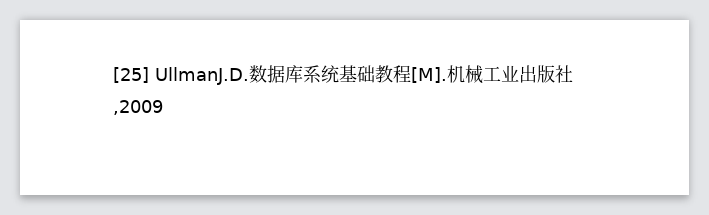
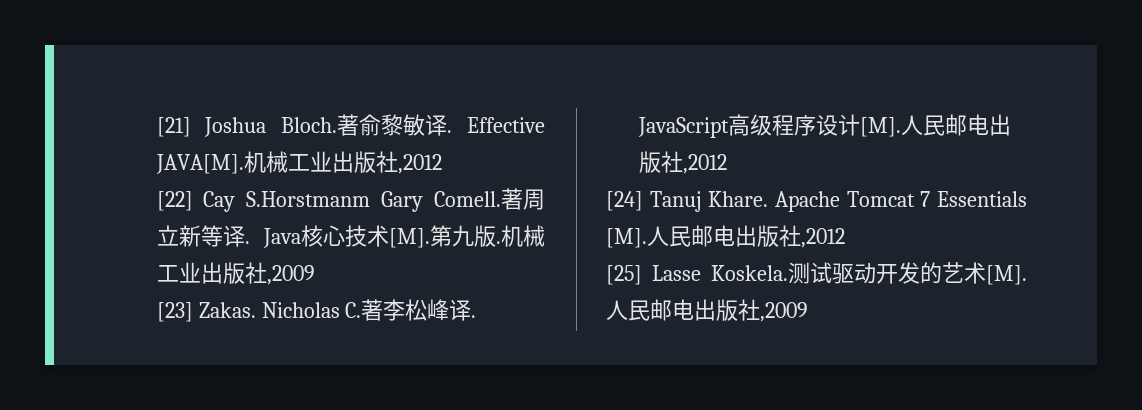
- [25] UllmanJ.D.数据库系统基础教程[M].机械工业出版社,2009
+ [21] Joshua Bloch.著俞黎敏译. Effective JAVA[M].机械工业出版社,2012
+ [22] Cay S.Horstmanm Gary Comell.著周立新等译. Java核心技术[M].第九版.机械工业出版社,2009
+ [23] Zakas. Nicholas C.著李松峰译. JavaScript高级程序设计[M].人民邮电出版社,2012
+ [24] Tanuj Khare. Apache Tomcat 7 Essentials [M].人民邮电出版社,2012
+ [25] Lasse Koskela.测试驱动开发的艺术[M].人民邮电出版社,2009

